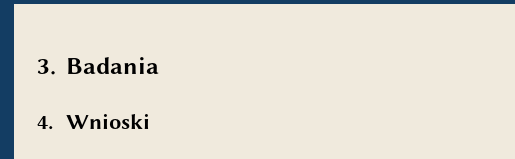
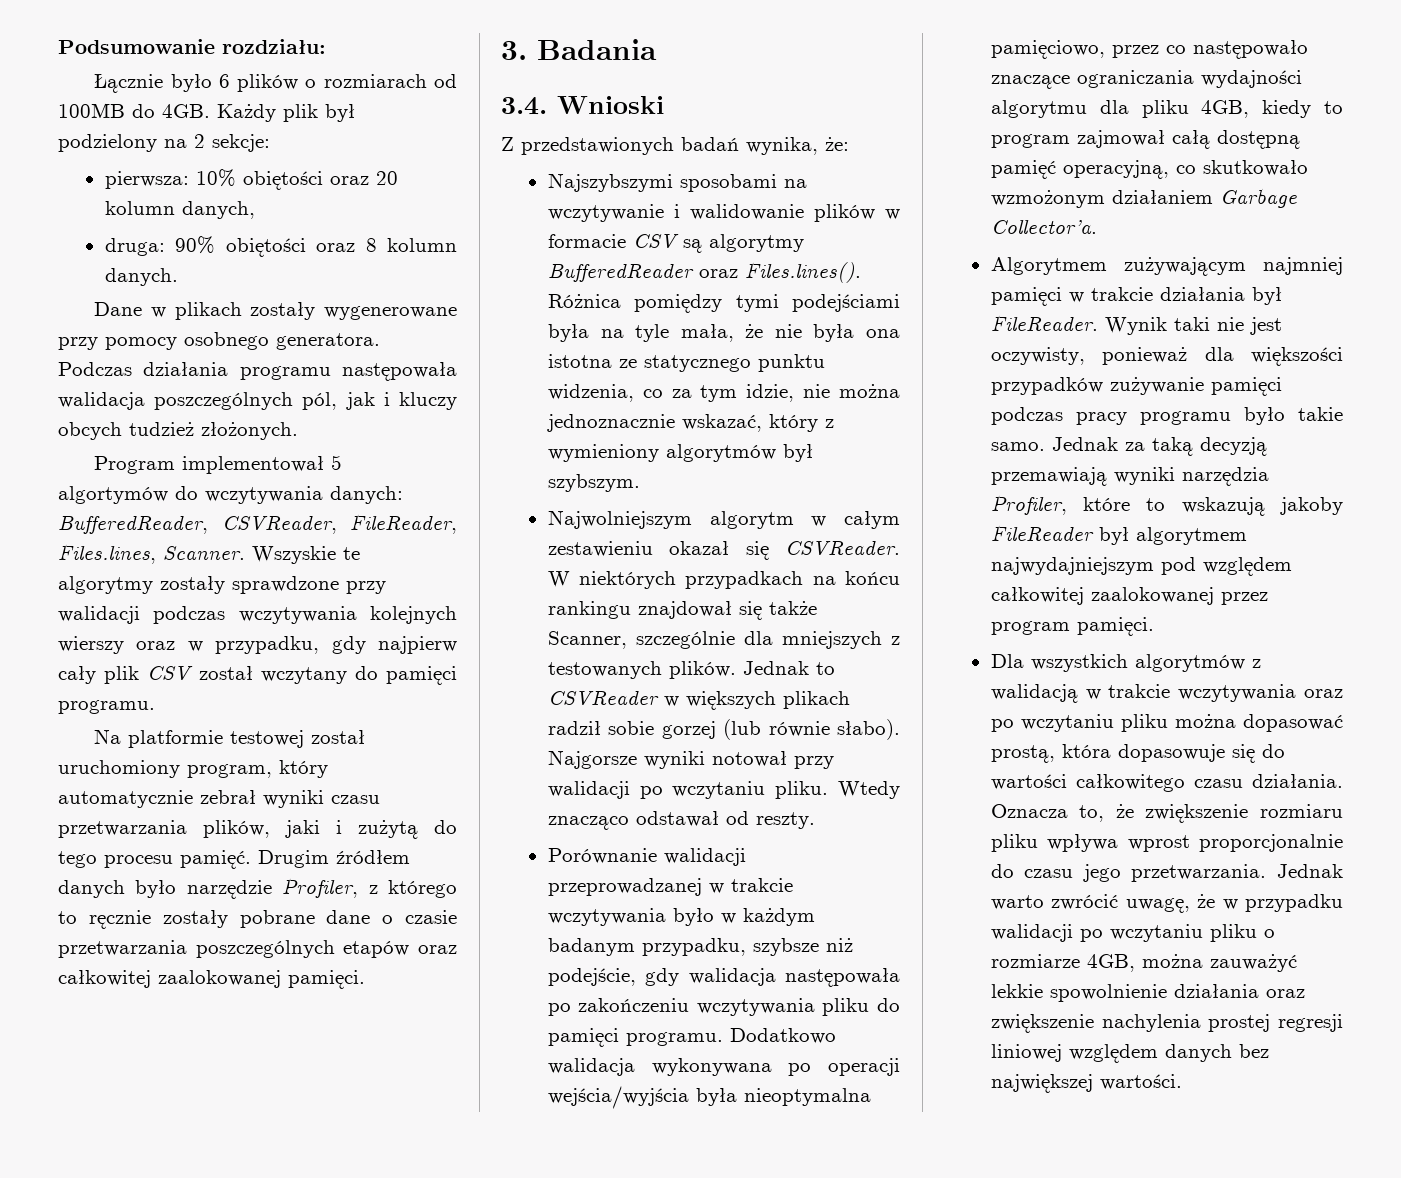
+ Podsumowanie rozdziału:
+ Łącznie było 6 plików o rozmiarach od 100MB do 4GB. Każdy plik był podzielony na 2 sekcje:
+ pierwsza: 10% obiętości oraz 20 kolumn danych,
+ druga: 90% obiętości oraz 8 kolumn danych.
+ Dane w plikach zostały wygenerowane przy pomocy osobnego generatora. Podczas działania programu następowała walidacja poszczególnych pól, jak i kluczy obcych tudzież złożonych.
+ Program implementował 5 algortymów do wczytywania danych: BufferedReader, CSVReader, FileReader, Files.lines, Scanner. Wszyskie te algorytmy zostały sprawdzone przy walidacji podczas wczytywania kolejnych wierszy oraz w przypadku, gdy najpierw cały plik CSV został wczytany do pamięci programu.
+ Na platformie testowej został uruchomiony program, który automatycznie zebrał wyniki czasu przetwarzania plików, jaki i zużytą do tego procesu pamięć. Drugim źródłem danych było narzędzie Profiler, z którego to ręcznie zostały pobrane dane o czasie przetwarzania poszczególnych etapów oraz całkowitej zaalokowanej pamięci.
- 4. Wnioski
+ 3.4. Wnioski
+ Z przedstawionych badań wynika, że:
+ Najszybszymi sposobami na wczytywanie i walidowanie plików w formacie CSV są algorytmy BufferedReader oraz Files.lines(). Różnica pomiędzy tymi podejściami była na tyle mała, że nie była ona istotna ze statycznego punktu widzenia, co za tym idzie, nie można jednoznacznie wskazać, który z wymieniony algorytmów był szybszym.
+ Najwolniejszym algorytm w całym zestawieniu okazał się CSVReader. W niektórych przypadkach na końcu rankingu znajdował się także Scanner, szczególnie dla mniejszych z testowanych plików. Jednak to CSVReader w większych plikach radził sobie gorzej (lub równie słabo). Najgorsze wyniki notował przy walidacji po wczytaniu pliku. Wtedy znacząco odstawał od reszty.
+ Porównanie walidacji przeprowadzanej w trakcie wczytywania było w każdym badanym przypadku, szybsze niż podejście, gdy walidacja następowała po zakończeniu wczytywania pliku do pamięci programu. Dodatkowo walidacja wykonywana po operacji wejścia/wyjścia była nieoptymalna pamięciowo, przez co następowało znaczące ograniczania wydajności algorytmu dla pliku 4GB, kiedy to program zajmował całą dostępną pamięć operacyjną, co skutkowało wzmożonym działaniem Garbage Collector’a.
+ Algorytmem zużywającym najmniej pamięci w trakcie działania był FileReader. Wynik taki nie jest oczywisty, ponieważ dla większości przypadków zużywanie pamięci podczas pracy programu było takie samo. Jednak za taką decyzją przemawiają wyniki narzędzia Profiler, które to wskazują jakoby FileReader był algorytmem najwydajniejszym pod względem całkowitej zaalokowanej przez program pamięci.
+ Dla wszystkich algorytmów z walidacją w trakcie wczytywania oraz po wczytaniu pliku można dopasować prostą, która dopasowuje się do wartości całkowitego czasu działania. Oznacza to, że zwiększenie rozmiaru pliku wpływa wprost proporcjonalnie do czasu jego przetwarzania. Jednak warto zwrócić uwagę, że w przypadku walidacji po wczytaniu pliku o rozmiarze 4GB, można zauważyć lekkie spowolnienie działania oraz zwiększenie nachylenia prostej regresji liniowej względem danych bez największej wartości.

